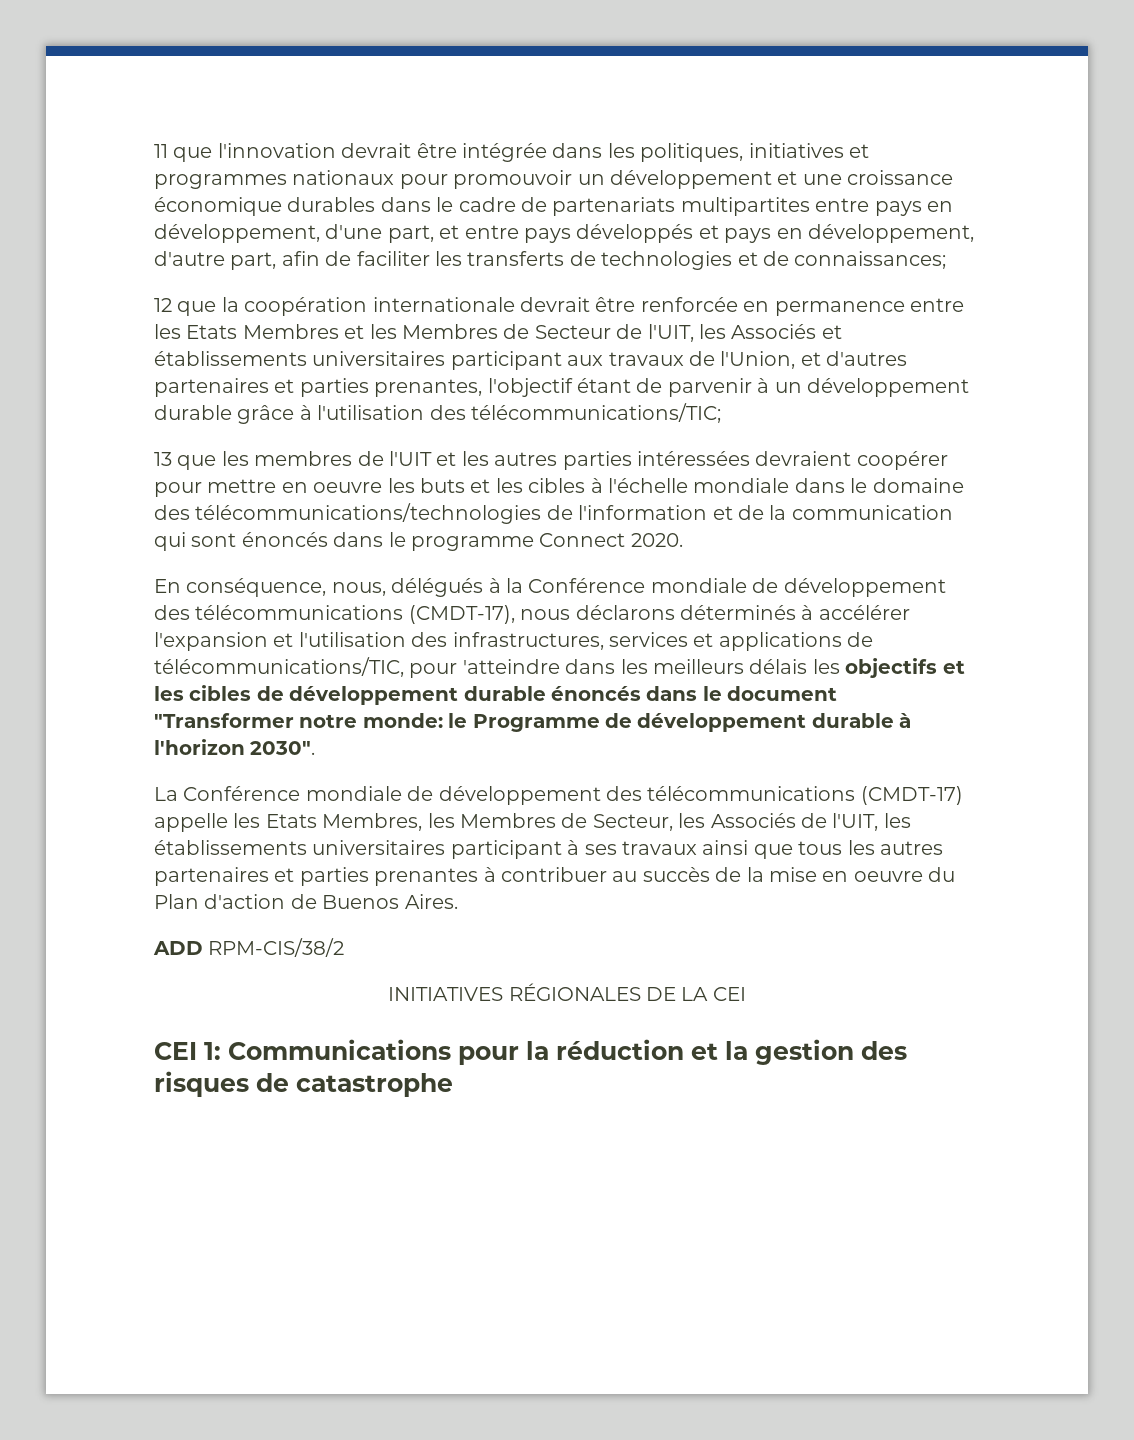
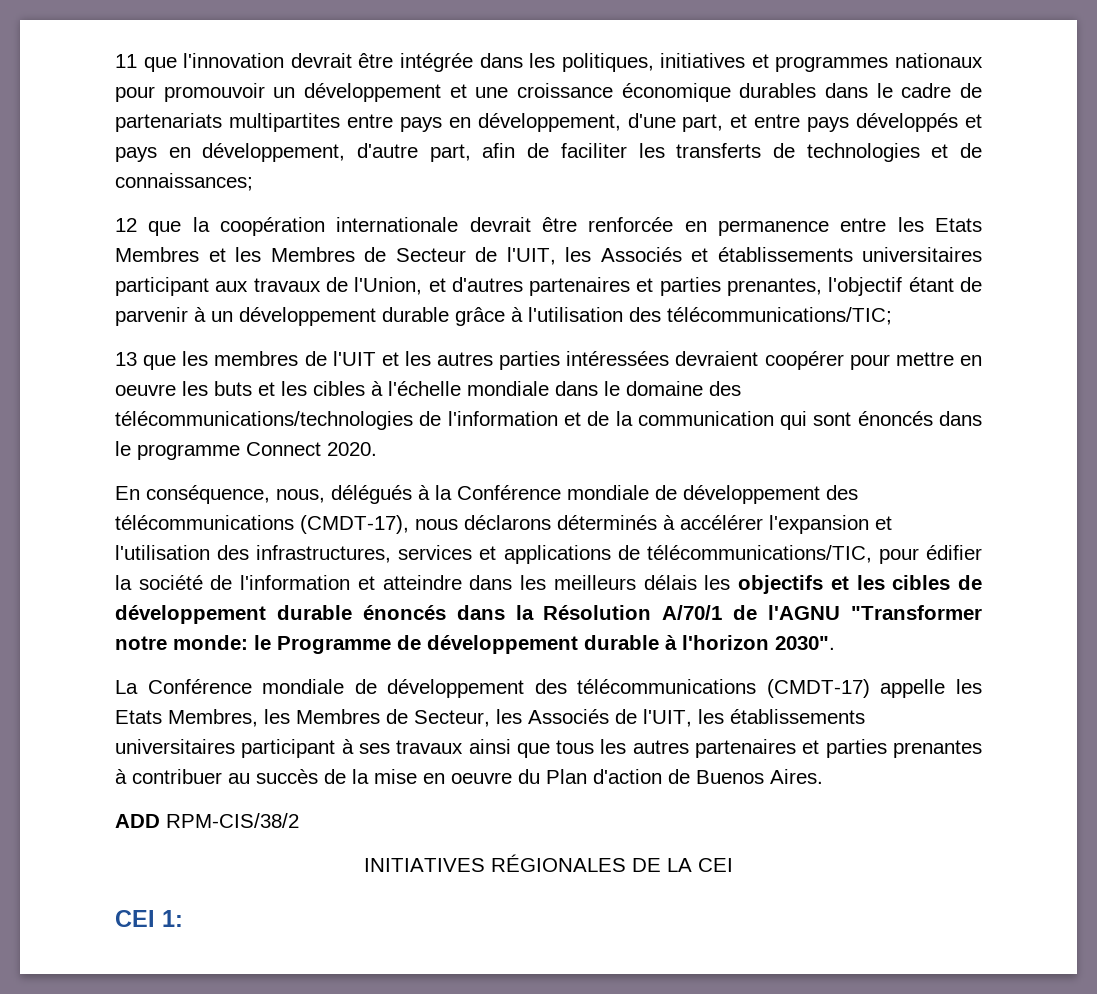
- En conséquence, nous, délégués à la Conférence mondiale de développement des télécommunications (CMDT-17), nous déclarons déterminés à accélérer l'expansion et l'utilisation des infrastructures, services et applications de télécommunications/TIC, pour 'atteindre dans les meilleurs délais les objectifs et les cibles de développement durable énoncés dans le document "Transformer notre monde: le Programme de développement durable à l'horizon 2030".
+ En conséquence, nous, délégués à la Conférence mondiale de développement des télécommunications (CMDT-17), nous déclarons déterminés à accélérer l'expansion et l'utilisation des infrastructures, services et applications de télécommunications/TIC, pour édifier la société de l'information et atteindre dans les meilleurs délais les objectifs et les cibles de développement durable énoncés dans la Résolution A/70/1 de l'AGNU "Transformer notre monde: le Programme de développement durable à l'horizon 2030".
- CEI 1: Communications pour la réduction et la gestion des risques de catastrophe
+ CEI 1:

